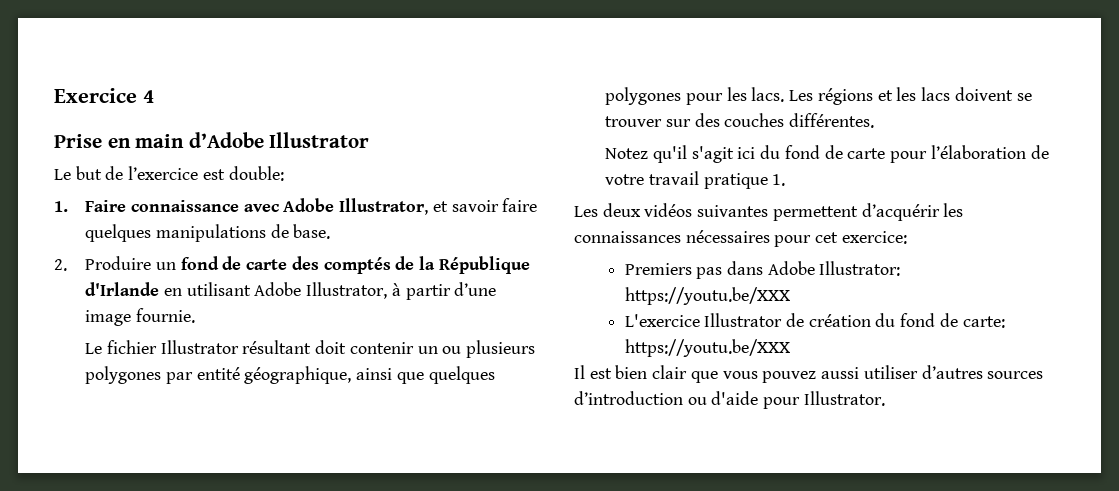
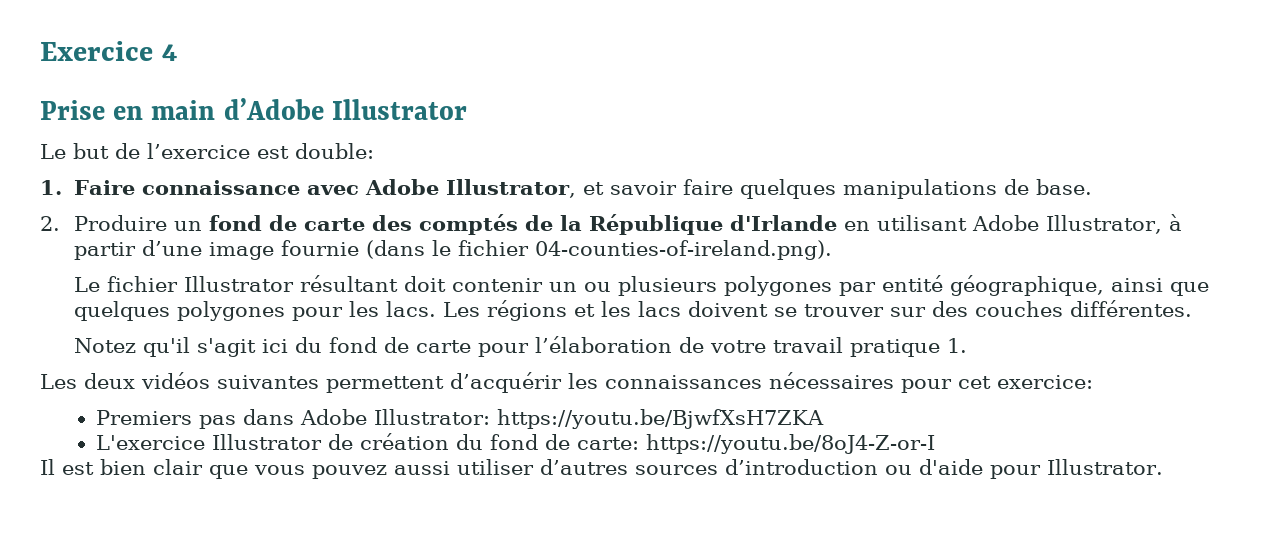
- 2. Produire un fond de carte des comptés de la République d'Irlande en utilisant Adobe Illustrator, à partir d’une image fournie.
+ 2. Produire un fond de carte des comptés de la République d'Irlande en utilisant Adobe Illustrator, à partir d’une image fournie (dans le fichier 04-counties-of-ireland.png).
- Premiers pas dans Adobe Illustrator: https://youtu.be/XXX
+ Premiers pas dans Adobe Illustrator: https://youtu.be/BjwfXsH7ZKA
- L'exercice Illustrator de création du fond de carte: https://youtu.be/XXX
+ L'exercice Illustrator de création du fond de carte: https://youtu.be/8oJ4-Z-or-I

